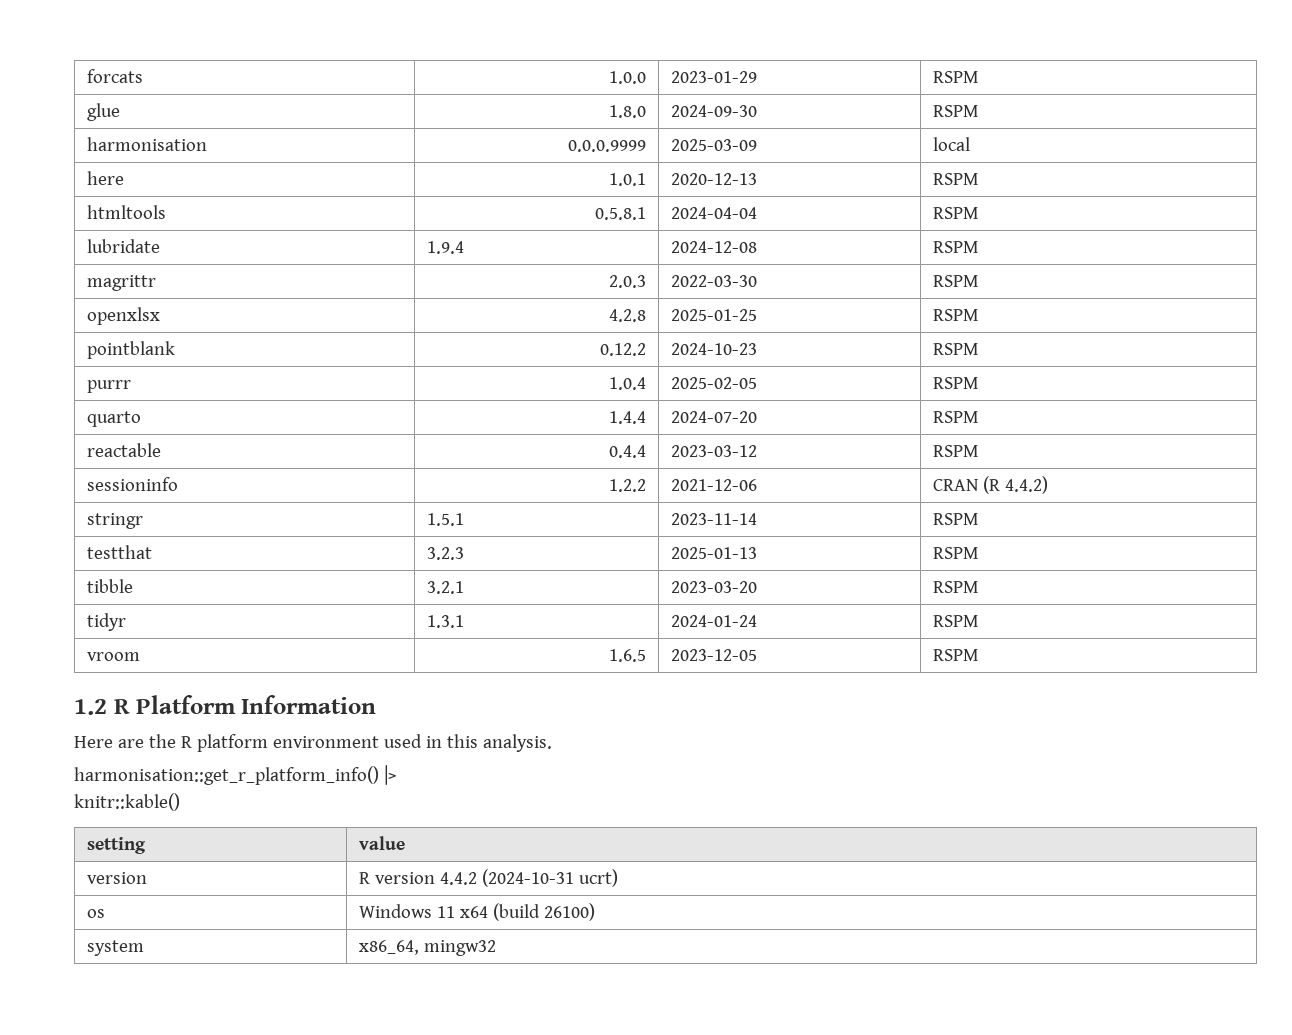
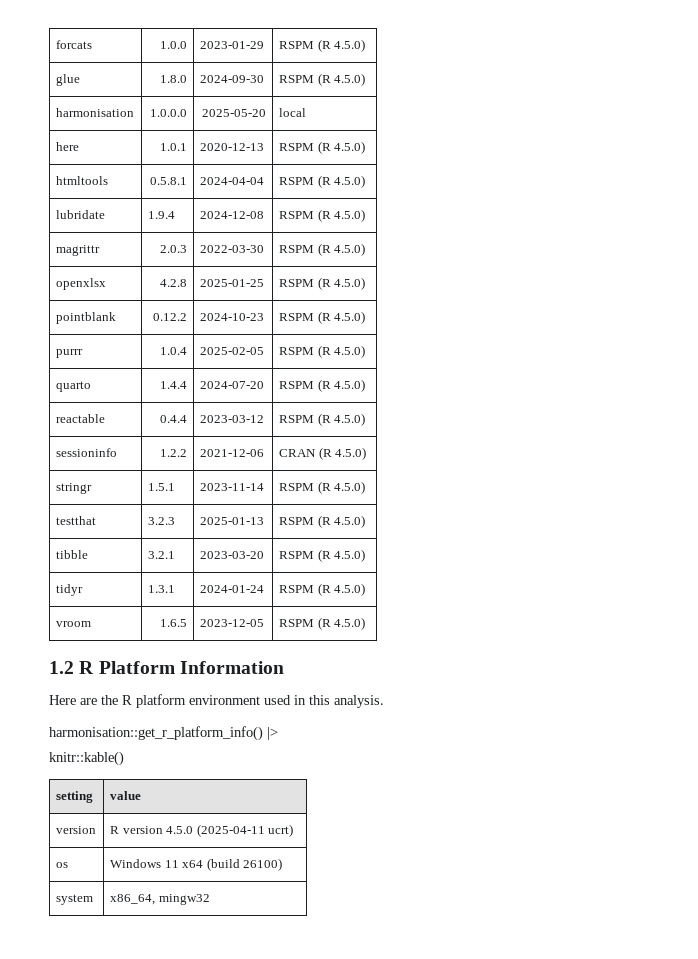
- forcats | 1.0.0 | 2023-01-29 | RSPM
+ forcats | 1.0.0 | 2023-01-29 | RSPM (R 4.5.0)
- glue | 1.8.0 | 2024-09-30 | RSPM
+ glue | 1.8.0 | 2024-09-30 | RSPM (R 4.5.0)
- harmonisation | 0.0.0.9999 | 2025-03-09 | local
+ harmonisation | 1.0.0.0 | 2025-05-20 | local
- here | 1.0.1 | 2020-12-13 | RSPM
+ here | 1.0.1 | 2020-12-13 | RSPM (R 4.5.0)
- htmltools | 0.5.8.1 | 2024-04-04 | RSPM
+ htmltools | 0.5.8.1 | 2024-04-04 | RSPM (R 4.5.0)
- lubridate | 1.9.4 | 2024-12-08 | RSPM
+ lubridate | 1.9.4 | 2024-12-08 | RSPM (R 4.5.0)
- magrittr | 2.0.3 | 2022-03-30 | RSPM
+ magrittr | 2.0.3 | 2022-03-30 | RSPM (R 4.5.0)
- openxlsx | 4.2.8 | 2025-01-25 | RSPM
+ openxlsx | 4.2.8 | 2025-01-25 | RSPM (R 4.5.0)
- pointblank | 0.12.2 | 2024-10-23 | RSPM
+ pointblank | 0.12.2 | 2024-10-23 | RSPM (R 4.5.0)
- purrr | 1.0.4 | 2025-02-05 | RSPM
+ purrr | 1.0.4 | 2025-02-05 | RSPM (R 4.5.0)
- quarto | 1.4.4 | 2024-07-20 | RSPM
+ quarto | 1.4.4 | 2024-07-20 | RSPM (R 4.5.0)
- reactable | 0.4.4 | 2023-03-12 | RSPM
+ reactable | 0.4.4 | 2023-03-12 | RSPM (R 4.5.0)
- sessioninfo | 1.2.2 | 2021-12-06 | CRAN (R 4.4.2)
+ sessioninfo | 1.2.2 | 2021-12-06 | CRAN (R 4.5.0)
- stringr | 1.5.1 | 2023-11-14 | RSPM
+ stringr | 1.5.1 | 2023-11-14 | RSPM (R 4.5.0)
- testthat | 3.2.3 | 2025-01-13 | RSPM
+ testthat | 3.2.3 | 2025-01-13 | RSPM (R 4.5.0)
- tibble | 3.2.1 | 2023-03-20 | RSPM
+ tibble | 3.2.1 | 2023-03-20 | RSPM (R 4.5.0)
- tidyr | 1.3.1 | 2024-01-24 | RSPM
+ tidyr | 1.3.1 | 2024-01-24 | RSPM (R 4.5.0)
- vroom | 1.6.5 | 2023-12-05 | RSPM
+ vroom | 1.6.5 | 2023-12-05 | RSPM (R 4.5.0)
- version | R version 4.4.2 (2024-10-31 ucrt)
+ version | R version 4.5.0 (2025-04-11 ucrt)

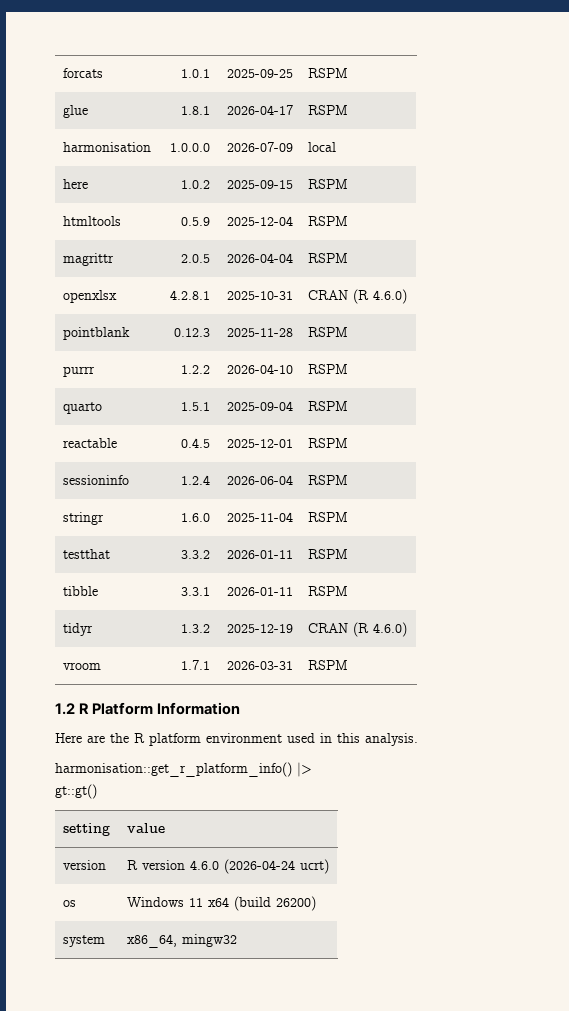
- forcats | 1.0.0 | 2023-01-29 | RSPM (R 4.5.0)
+ forcats | 1.0.1 | 2025-09-25 | RSPM
- glue | 1.8.0 | 2024-09-30 | RSPM (R 4.5.0)
+ glue | 1.8.1 | 2026-04-17 | RSPM
- harmonisation | 1.0.0.0 | 2025-05-20 | local
+ harmonisation | 1.0.0.0 | 2026-07-09 | local
- here | 1.0.1 | 2020-12-13 | RSPM (R 4.5.0)
+ here | 1.0.2 | 2025-09-15 | RSPM
- htmltools | 0.5.8.1 | 2024-04-04 | RSPM (R 4.5.0)
- lubridate | 1.9.4 | 2024-12-08 | RSPM (R 4.5.0)
+ htmltools | 0.5.9 | 2025-12-04 | RSPM
- magrittr | 2.0.3 | 2022-03-30 | RSPM (R 4.5.0)
+ magrittr | 2.0.5 | 2026-04-04 | RSPM
- openxlsx | 4.2.8 | 2025-01-25 | RSPM (R 4.5.0)
+ openxlsx | 4.2.8.1 | 2025-10-31 | CRAN (R 4.6.0)
- pointblank | 0.12.2 | 2024-10-23 | RSPM (R 4.5.0)
+ pointblank | 0.12.3 | 2025-11-28 | RSPM
- purrr | 1.0.4 | 2025-02-05 | RSPM (R 4.5.0)
+ purrr | 1.2.2 | 2026-04-10 | RSPM
- quarto | 1.4.4 | 2024-07-20 | RSPM (R 4.5.0)
+ quarto | 1.5.1 | 2025-09-04 | RSPM
- reactable | 0.4.4 | 2023-03-12 | RSPM (R 4.5.0)
+ reactable | 0.4.5 | 2025-12-01 | RSPM
- sessioninfo | 1.2.2 | 2021-12-06 | CRAN (R 4.5.0)
- stringr | 1.5.1 | 2023-11-14 | RSPM (R 4.5.0)
- testthat | 3.2.3 | 2025-01-13 | RSPM (R 4.5.0)
- tibble | 3.2.1 | 2023-03-20 | RSPM (R 4.5.0)
- tidyr | 1.3.1 | 2024-01-24 | RSPM (R 4.5.0)
+ sessioninfo | 1.2.4 | 2026-06-04 | RSPM
+ stringr | 1.6.0 | 2025-11-04 | RSPM
+ testthat | 3.3.2 | 2026-01-11 | RSPM
+ tibble | 3.3.1 | 2026-01-11 | RSPM
+ tidyr | 1.3.2 | 2025-12-19 | CRAN (R 4.6.0)
- vroom | 1.6.5 | 2023-12-05 | RSPM (R 4.5.0)
+ vroom | 1.7.1 | 2026-03-31 | RSPM
- knitr::kable()
+ gt::gt()
- version | R version 4.5.0 (2025-04-11 ucrt)
+ version | R version 4.6.0 (2026-04-24 ucrt)
- os | Windows 11 x64 (build 26100)
+ os | Windows 11 x64 (build 26200)

